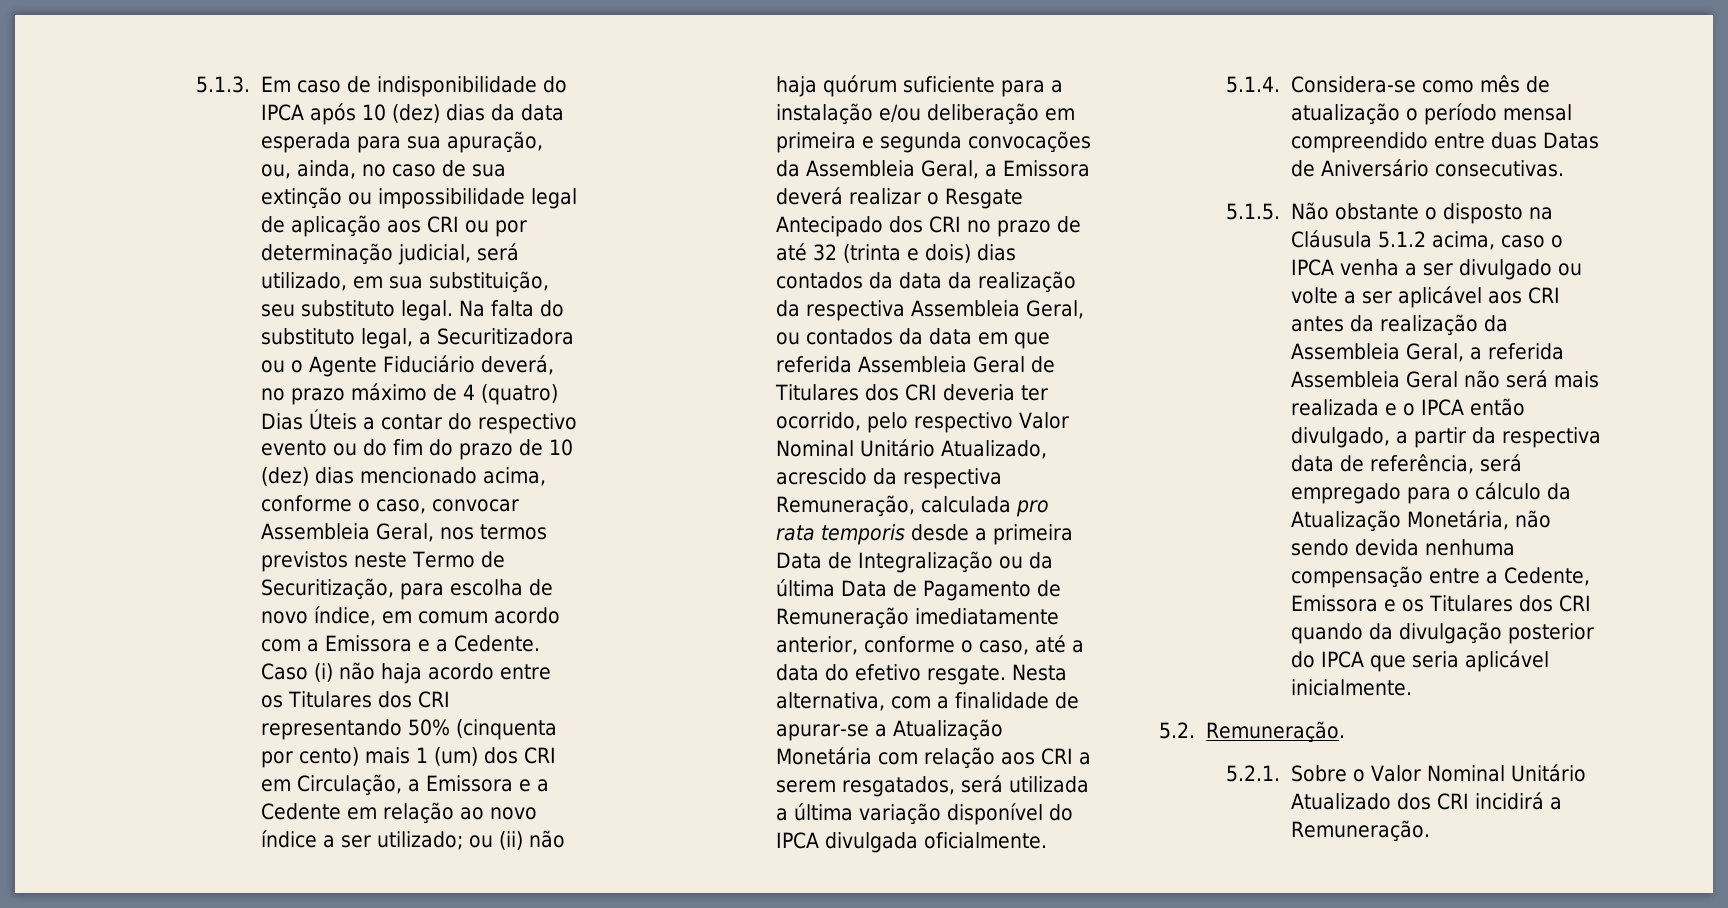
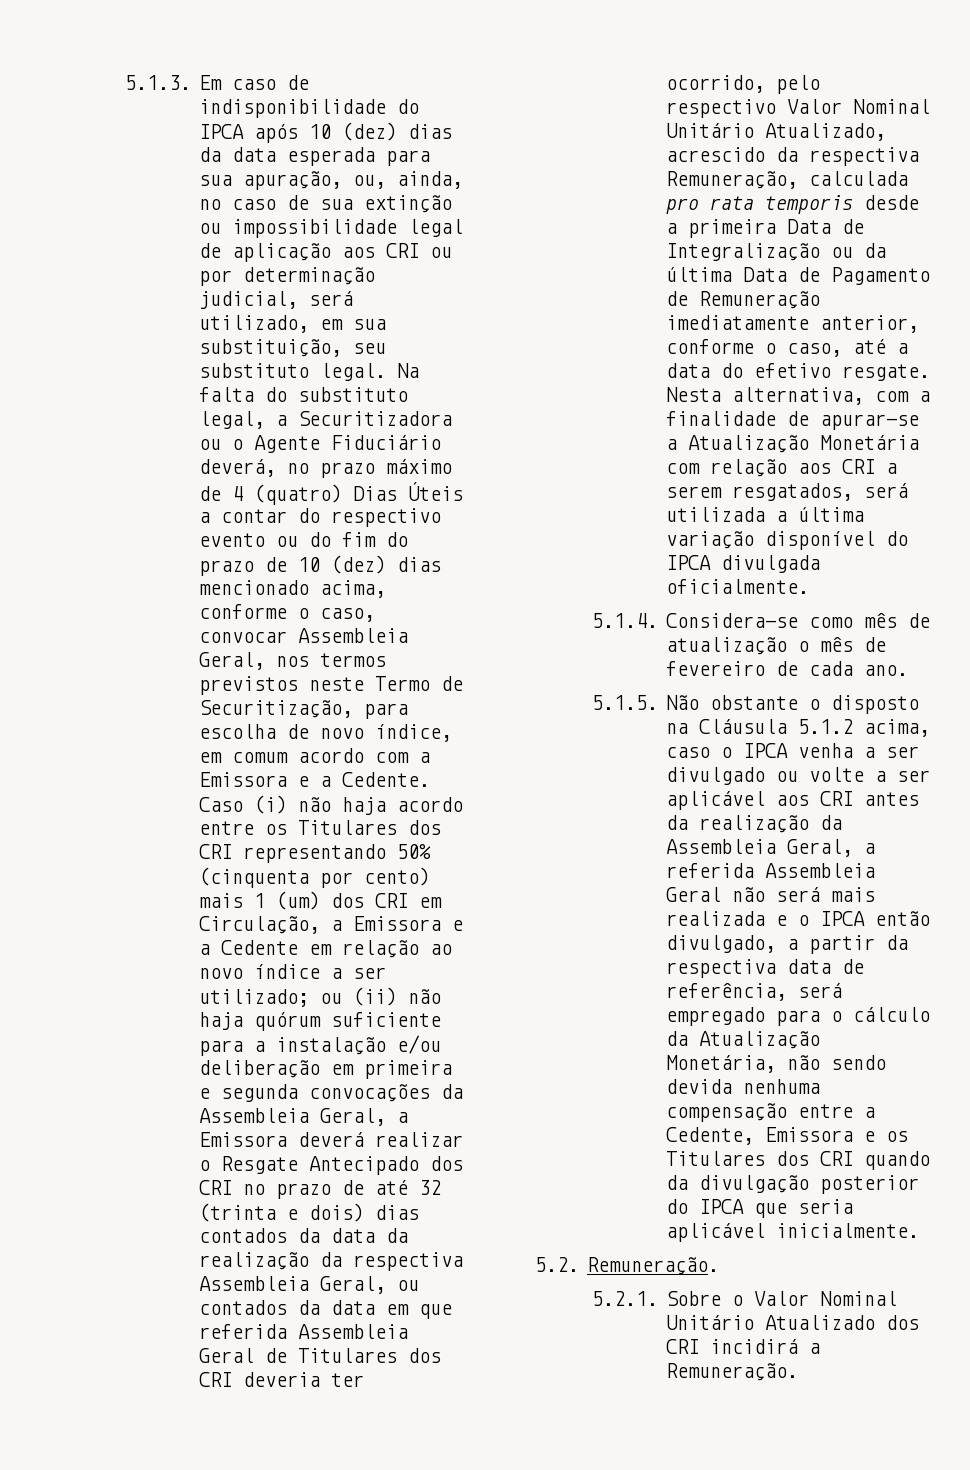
- 5.1.4. Considera-se como mês de atualização o período mensal compreendido entre duas Datas de Aniversário consecutivas.
+ 5.1.4. Considera-se como mês de atualização o mês de fevereiro de cada ano.

